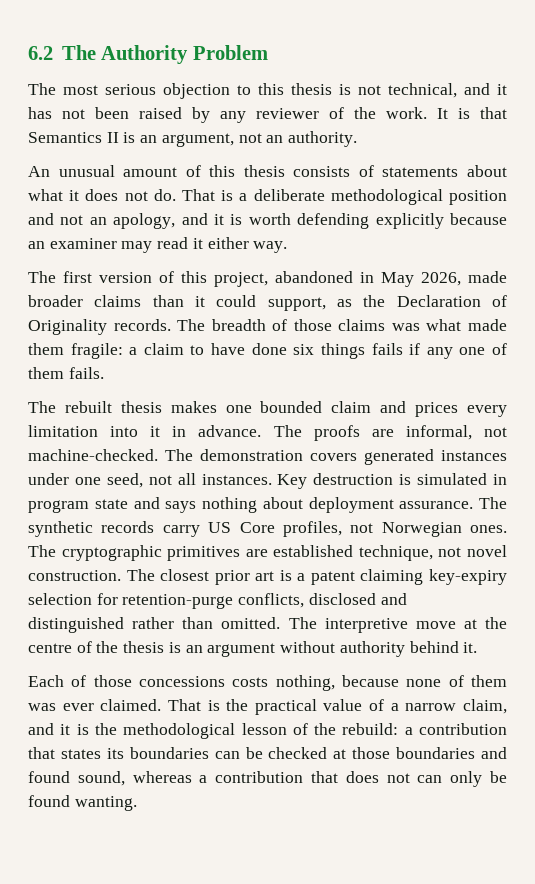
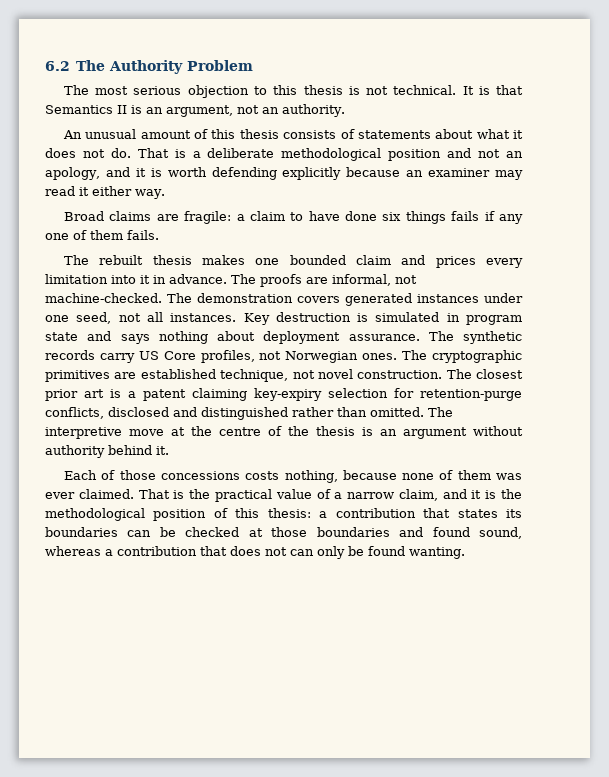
- The most serious objection to this thesis is not technical, and it has not been raised by any reviewer of the work.
+ The most serious objection to this thesis is not technical.
- The first version of this project, abandoned in May 2026, made broader claims than it could support, as the Declaration of Originality records. The breadth of those claims was what made them fragile: a claim to have done six things fails if any one of them fails.
+ Broad claims are fragile: a claim to have done six things fails if any one of them fails.
- That is the practical value of a narrow claim, and it is the methodological lesson of the rebuild: a contribution that states its boundaries can be checked at those boundaries and found sound, whereas a contribution that does not can only be found wanting.
+ That is the practical value of a narrow claim, and it is the methodological position of this thesis: a contribution that states its boundaries can be checked at those boundaries and found sound, whereas a contribution that does not can only be found wanting.

